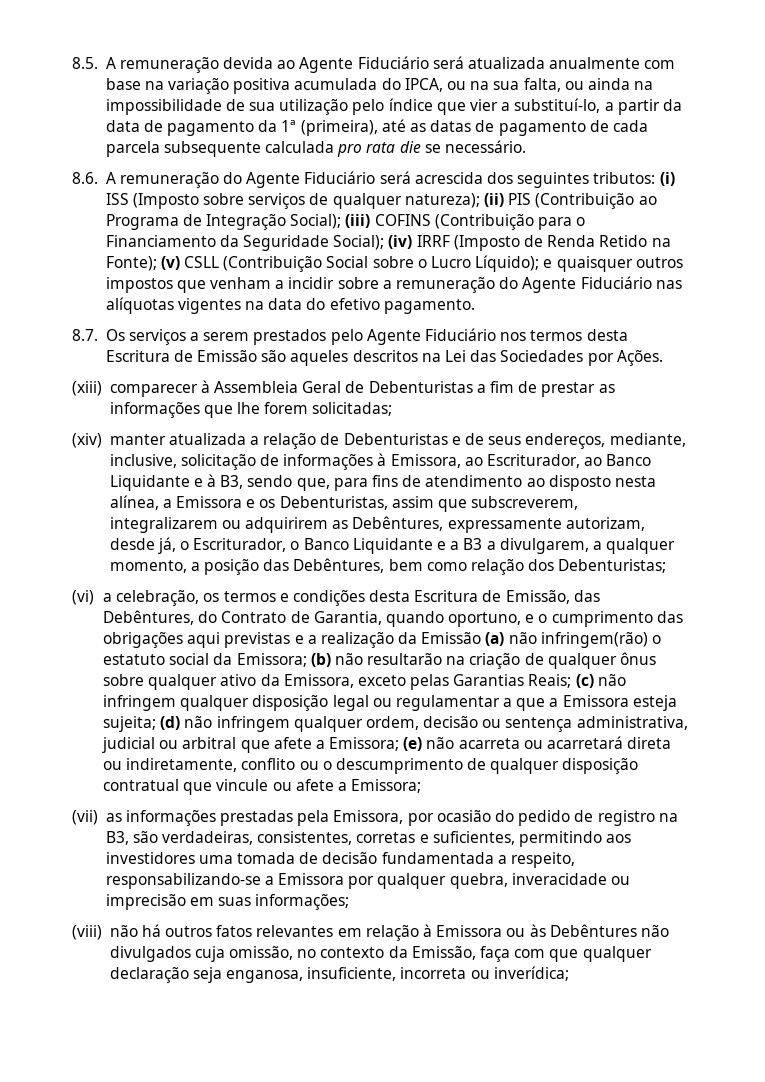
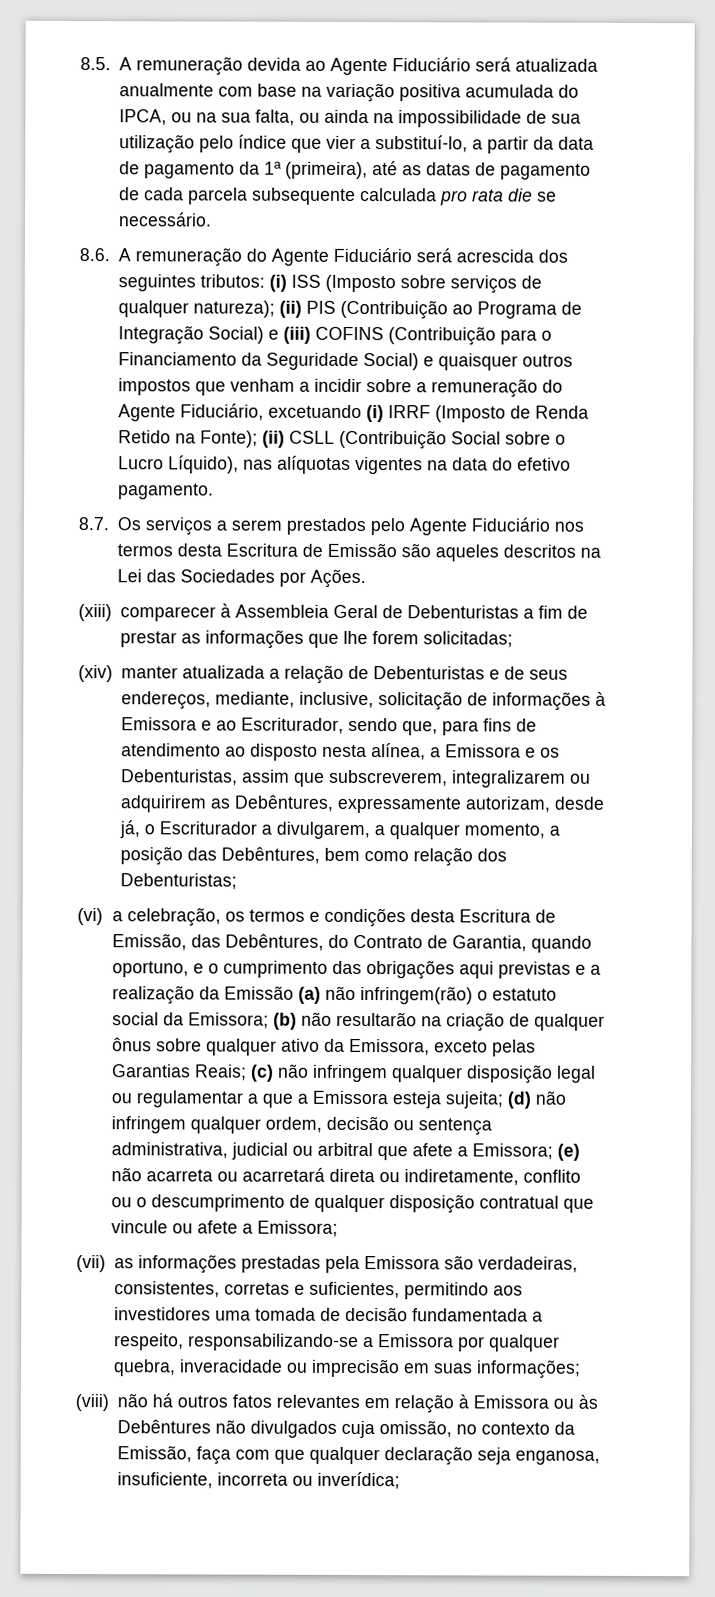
- 8.6. A remuneração do Agente Fiduciário será acrescida dos seguintes tributos: (i) ISS (Imposto sobre serviços de qualquer natureza); (ii) PIS (Contribuição ao Programa de Integração Social); (iii) COFINS (Contribuição para o Financiamento da Seguridade Social); (iv) IRRF (Imposto de Renda Retido na Fonte); (v) CSLL (Contribuição Social sobre o Lucro Líquido); e quaisquer outros impostos que venham a incidir sobre a remuneração do Agente Fiduciário nas alíquotas vigentes na data do efetivo pagamento.
+ 8.6. A remuneração do Agente Fiduciário será acrescida dos seguintes tributos: (i) ISS (Imposto sobre serviços de qualquer natureza); (ii) PIS (Contribuição ao Programa de Integração Social) e (iii) COFINS (Contribuição para o Financiamento da Seguridade Social) e quaisquer outros impostos que venham a incidir sobre a remuneração do Agente Fiduciário, excetuando (i) IRRF (Imposto de Renda Retido na Fonte); (ii) CSLL (Contribuição Social sobre o Lucro Líquido), nas alíquotas vigentes na data do efetivo pagamento.
- (xiv) manter atualizada a relação de Debenturistas e de seus endereços, mediante, inclusive, solicitação de informações à Emissora, ao Escriturador, ao Banco Liquidante e à B3, sendo que, para fins de atendimento ao disposto nesta alínea, a Emissora e os Debenturistas, assim que subscreverem, integralizarem ou adquirirem as Debêntures, expressamente autorizam, desde já, o Escriturador, o Banco Liquidante e a B3 a divulgarem, a qualquer momento, a posição das Debêntures, bem como relação dos Debenturistas;
+ (xiv) manter atualizada a relação de Debenturistas e de seus endereços, mediante, inclusive, solicitação de informações à Emissora e ao Escriturador, sendo que, para fins de atendimento ao disposto nesta alínea, a Emissora e os Debenturistas, assim que subscreverem, integralizarem ou adquirirem as Debêntures, expressamente autorizam, desde já, o Escriturador a divulgarem, a qualquer momento, a posição das Debêntures, bem como relação dos Debenturistas;
- (vii) as informações prestadas pela Emissora, por ocasião do pedido de registro na B3, são verdadeiras, consistentes, corretas e suficientes, permitindo aos investidores uma tomada de decisão fundamentada a respeito, responsabilizando-se a Emissora por qualquer quebra, inveracidade ou imprecisão em suas informações;
+ (vii) as informações prestadas pela Emissora são verdadeiras, consistentes, corretas e suficientes, permitindo aos investidores uma tomada de decisão fundamentada a respeito, responsabilizando-se a Emissora por qualquer quebra, inveracidade ou imprecisão em suas informações;

